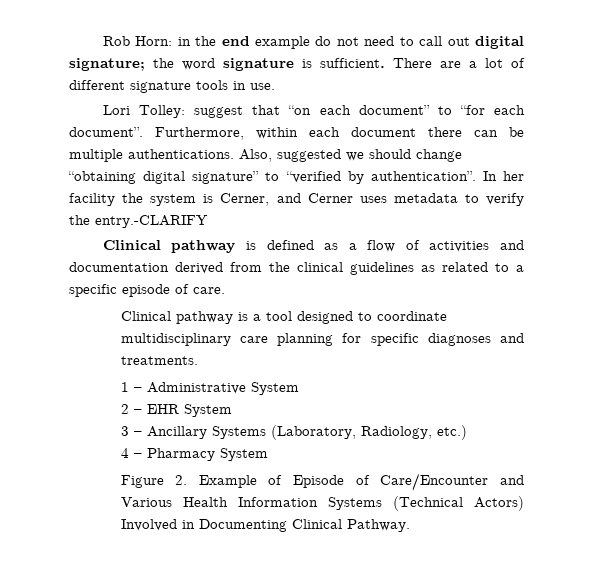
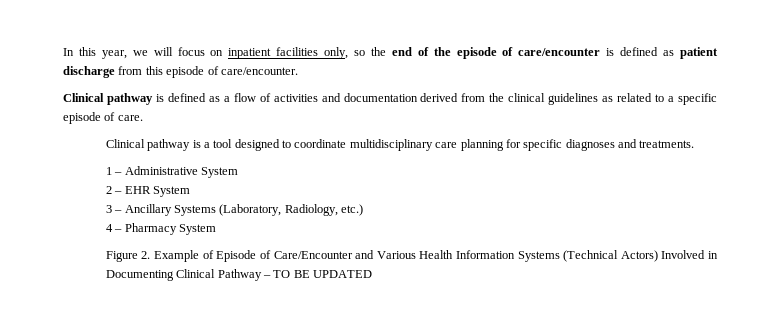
- Rob Horn: in the end example do not need to call out digital signature; the word signature is sufficient. There are a lot of different signature tools in use.
- Lori Tolley: suggest that “on each document” to “for each document”. Furthermore, within each document there can be multiple authentications. Also, suggested we should change “obtaining digital signature” to “verified by authentication”. In her facility the system is Cerner, and Cerner uses metadata to verify the entry.-CLARIFY
+ In this year, we will focus on inpatient facilities only, so the end of the episode of care/encounter is defined as patient discharge from this episode of care/encounter.
- Figure 2. Example of Episode of Care/Encounter and Various Health Information Systems (Technical Actors) Involved in Documenting Clinical Pathway.
+ Figure 2. Example of Episode of Care/Encounter and Various Health Information Systems (Technical Actors) Involved in Documenting Clinical Pathway – TO BE UPDATED

